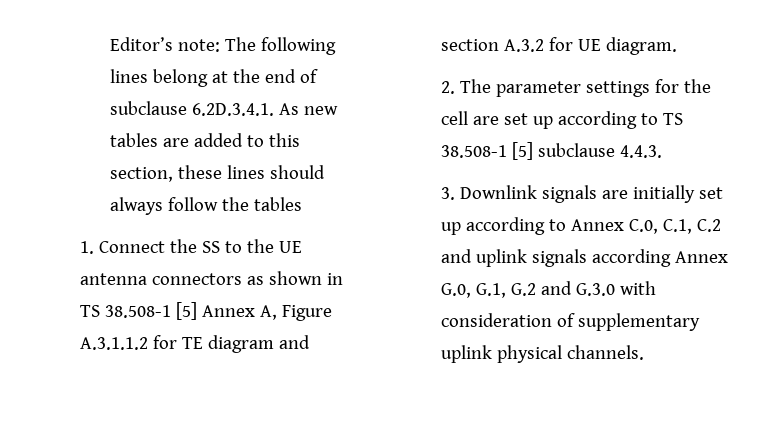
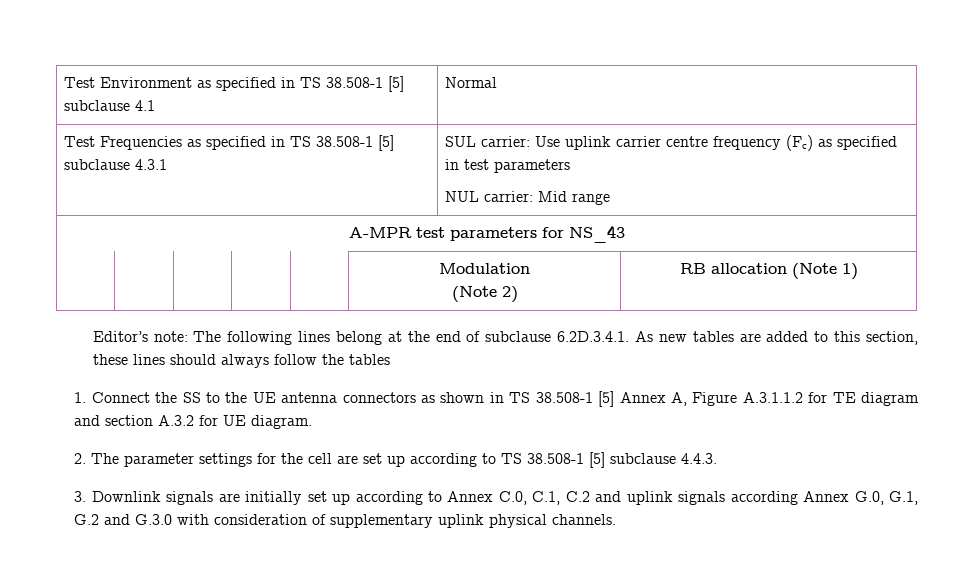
+ Test Environment as specified in TS 38.508-1 [5] subclause 4.1 | Normal
+ Test Frequencies as specified in TS 38.508-1 [5] subclause 4.3.1 | SUL carrier: Use uplink carrier centre frequency (Fc) as specified in test parameters
+ NUL carrier: Mid range
+ A-MPR test parameters for NS_43
+ | | | | | Modulation
+ (Note 2) | RB allocation (Note 1)

